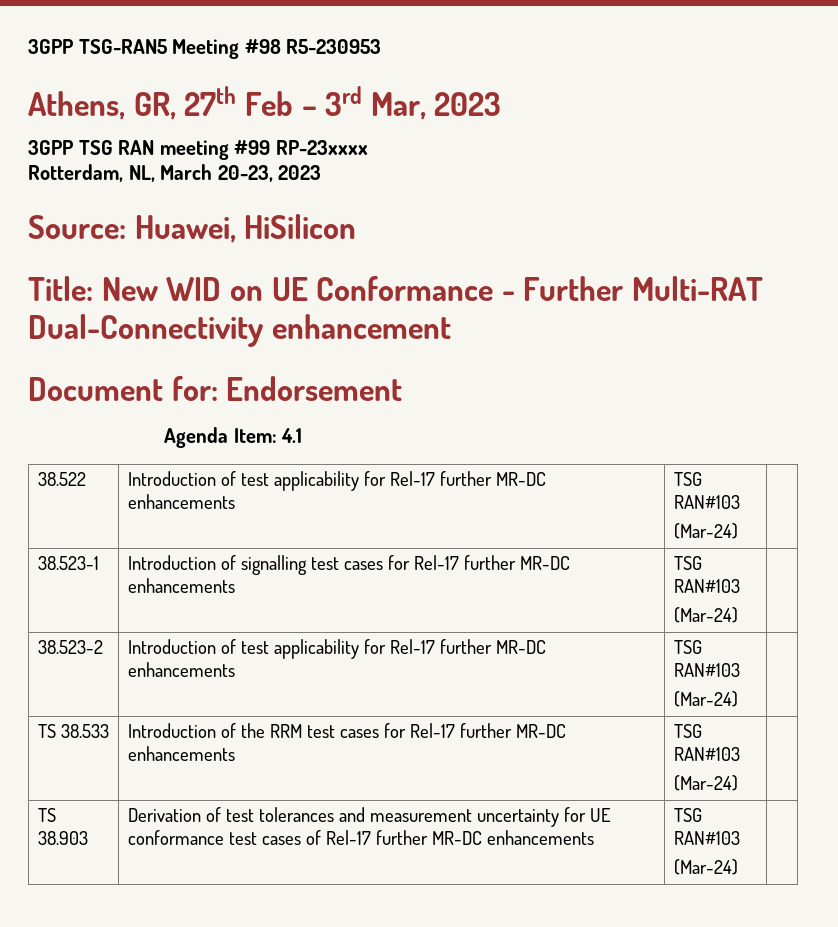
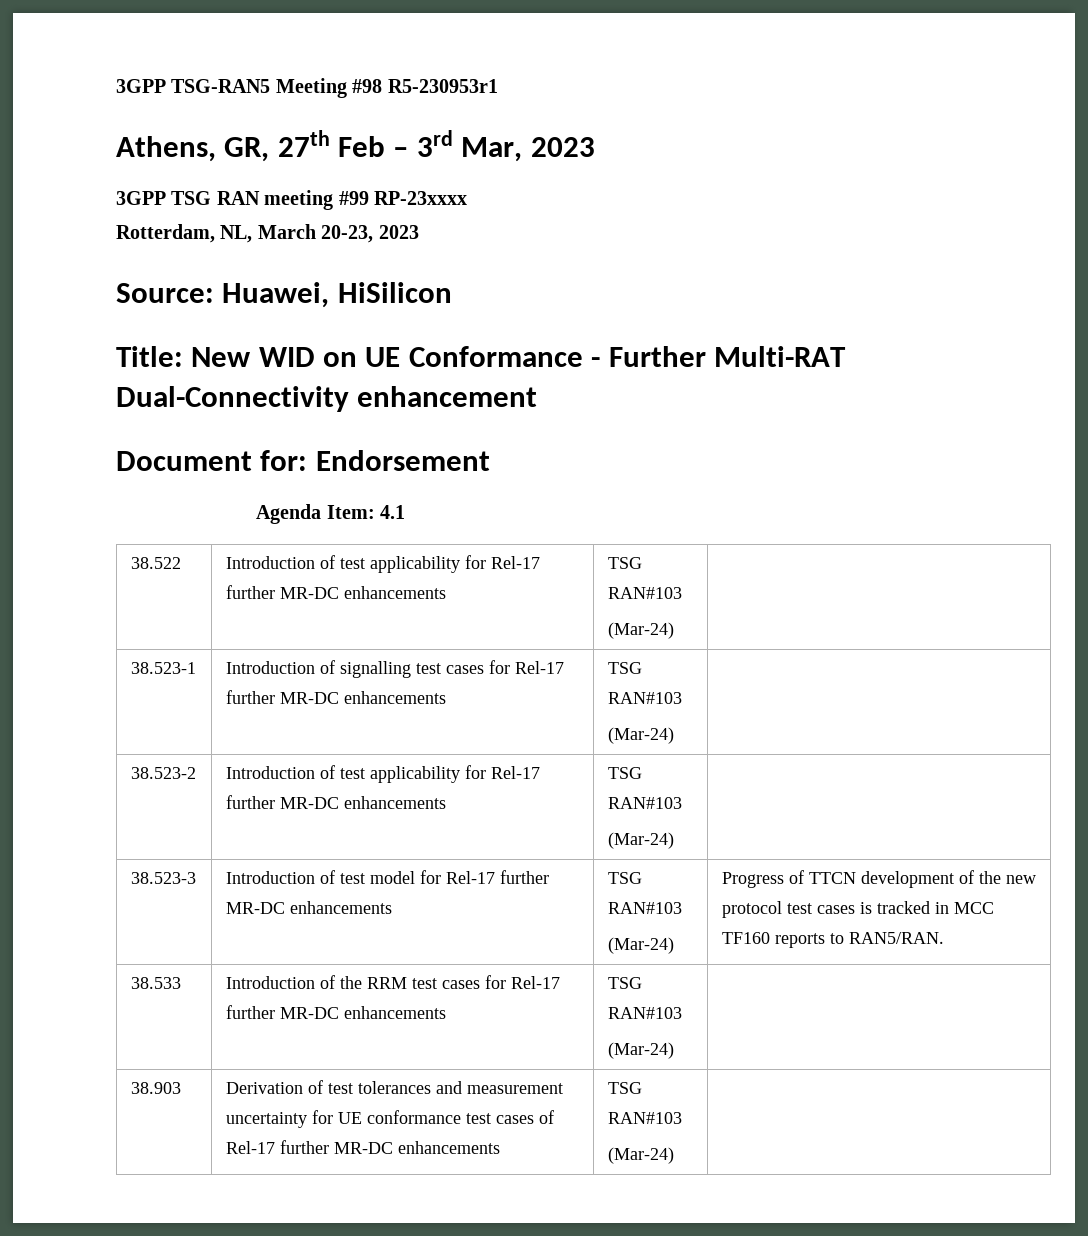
- 3GPP TSG-RAN5 Meeting #98 R5-230953
+ 3GPP TSG-RAN5 Meeting #98 R5-230953r1
- TS 38.533 | Introduction of the RRM test cases for Rel-17 further MR-DC enhancements | TSG RAN#103
+ 38.523-3 | Introduction of test model for Rel-17 further MR-DC enhancements | TSG RAN#103
+ (Mar-24) | Progress of TTCN development of the new protocol test cases is tracked in MCC TF160 reports to RAN5/RAN.
+ 38.533 | Introduction of the RRM test cases for Rel-17 further MR-DC enhancements | TSG RAN#103
- TS 38.903 | Derivation of test tolerances and measurement uncertainty for UE conformance test cases of Rel-17 further MR-DC enhancements | TSG RAN#103
+ 38.903 | Derivation of test tolerances and measurement uncertainty for UE conformance test cases of Rel-17 further MR-DC enhancements | TSG RAN#103

